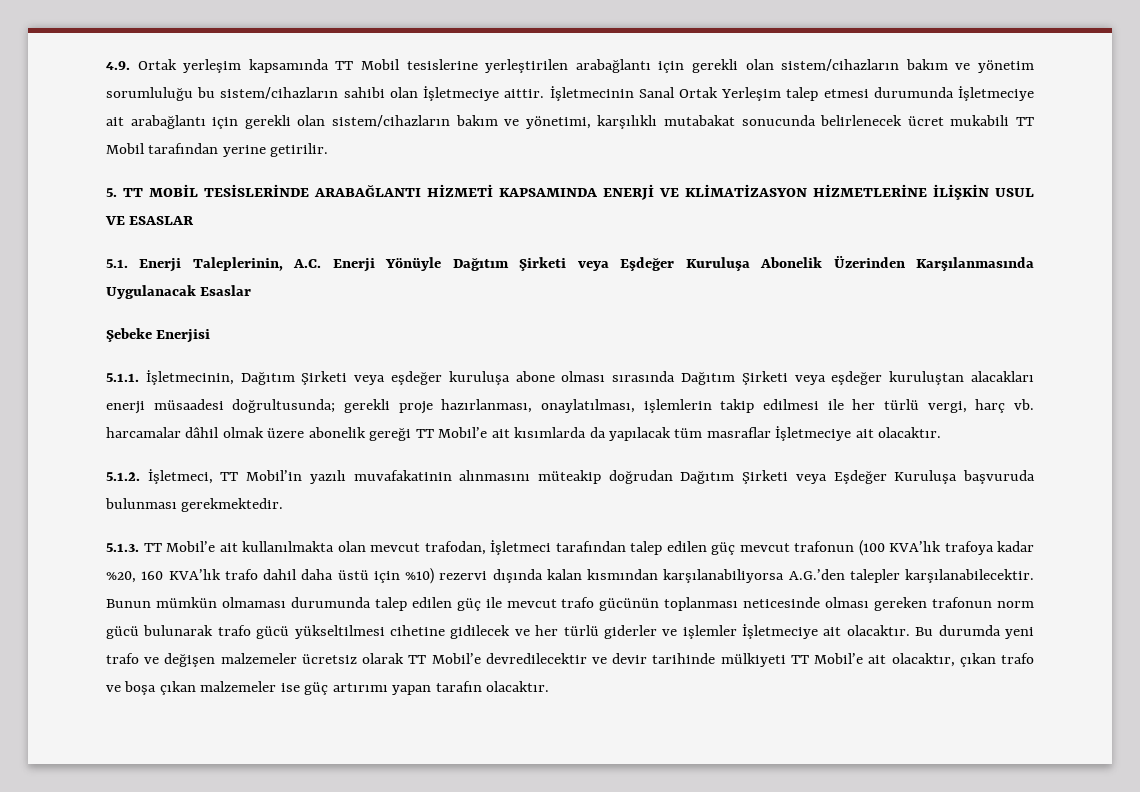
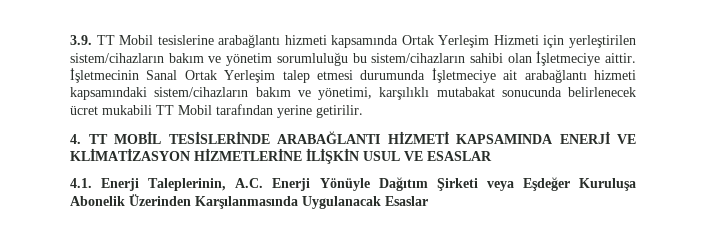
- 4.9. Ortak yerleşim kapsamında TT Mobil tesislerine yerleştirilen arabağlantı için gerekli olan sistem/cihazların bakım ve yönetim sorumluluğu bu sistem/cihazların sahibi olan İşletmeciye aittir.
+ 3.9. TT Mobil tesislerine arabağlantı hizmeti kapsamında Ortak Yerleşim Hizmeti için yerleştirilen sistem/cihazların bakım ve yönetim sorumluluğu bu sistem/cihazların sahibi olan İşletmeciye aittir.
- İşletmecinin Sanal Ortak Yerleşim talep etmesi durumunda İşletmeciye ait arabağlantı için gerekli olan sistem/cihazların bakım ve yönetimi, karşılıklı mutabakat sonucunda belirlenecek ücret mukabili TT Mobil tarafından yerine getirilir.
+ İşletmecinin Sanal Ortak Yerleşim talep etmesi durumunda İşletmeciye ait arabağlantı hizmeti kapsamındaki sistem/cihazların bakım ve yönetimi, karşılıklı mutabakat sonucunda belirlenecek ücret mukabili TT Mobil tarafından yerine getirilir.
- 5. TT MOBİL TESİSLERİNDE ARABAĞLANTI HİZMETİ KAPSAMINDA ENERJİ VE KLİMATİZASYON HİZMETLERİNE İLİŞKİN USUL VE ESASLAR
+ 4. TT MOBİL TESİSLERİNDE ARABAĞLANTI HİZMETİ KAPSAMINDA ENERJİ VE KLİMATİZASYON HİZMETLERİNE İLİŞKİN USUL VE ESASLAR
- 5.1. Enerji Taleplerinin, A.C. Enerji Yönüyle Dağıtım Şirketi veya Eşdeğer Kuruluşa Abonelik Üzerinden Karşılanmasında Uygulanacak Esaslar
+ 4.1. Enerji Taleplerinin, A.C. Enerji Yönüyle Dağıtım Şirketi veya Eşdeğer Kuruluşa Abonelik Üzerinden Karşılanmasında Uygulanacak Esaslar
- Şebeke Enerjisi
- 5.1.1. İşletmecinin, Dağıtım Şirketi veya eşdeğer kuruluşa abone olması sırasında Dağıtım Şirketi veya eşdeğer kuruluştan alacakları enerji müsaadesi doğrultusunda; gerekli proje hazırlanması, onaylatılması, işlemlerin takip edilmesi ile her türlü vergi, harç vb. harcamalar dâhil olmak üzere abonelik gereği TT Mobil’e ait kısımlarda da yapılacak tüm masraflar İşletmeciye ait olacaktır.
- 5.1.2. İşletmeci, TT Mobil’in yazılı muvafakatinin alınmasını müteakip doğrudan Dağıtım Şirketi veya Eşdeğer Kuruluşa başvuruda bulunması gerekmektedir.
- 5.1.3. TT Mobil’e ait kullanılmakta olan mevcut trafodan, İşletmeci tarafından talep edilen güç mevcut trafonun (100 KVA’lık trafoya kadar %20, 160 KVA’lık trafo dahil daha üstü için %10) rezervi dışında kalan kısmından karşılanabiliyorsa A.G.’den talepler karşılanabilecektir. Bunun mümkün olmaması durumunda talep edilen güç ile mevcut trafo gücünün toplanması neticesinde olması gereken trafonun norm gücü bulunarak trafo gücü yükseltilmesi cihetine gidilecek ve her türlü giderler ve işlemler İşletmeciye ait olacaktır. Bu durumda yeni trafo ve değişen malzemeler ücretsiz olarak TT Mobil’e devredilecektir ve devir tarihinde mülkiyeti TT Mobil’e ait olacaktır, çıkan trafo ve boşa çıkan malzemeler ise güç artırımı yapan tarafın olacaktır.

